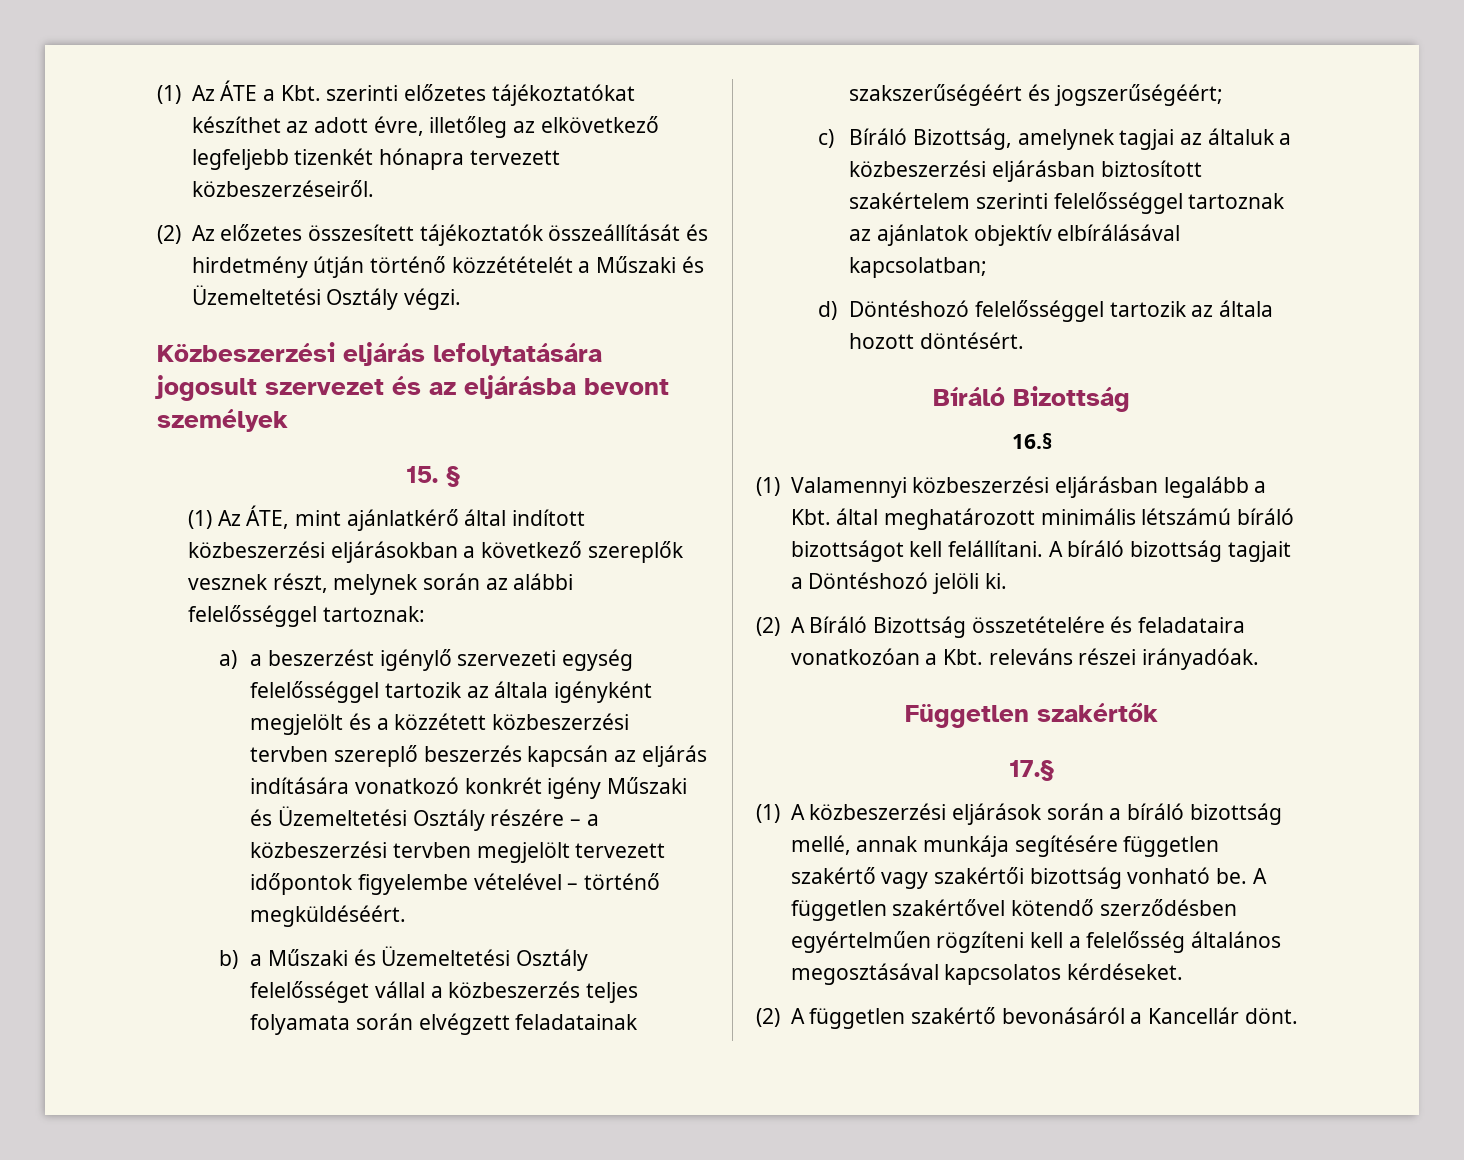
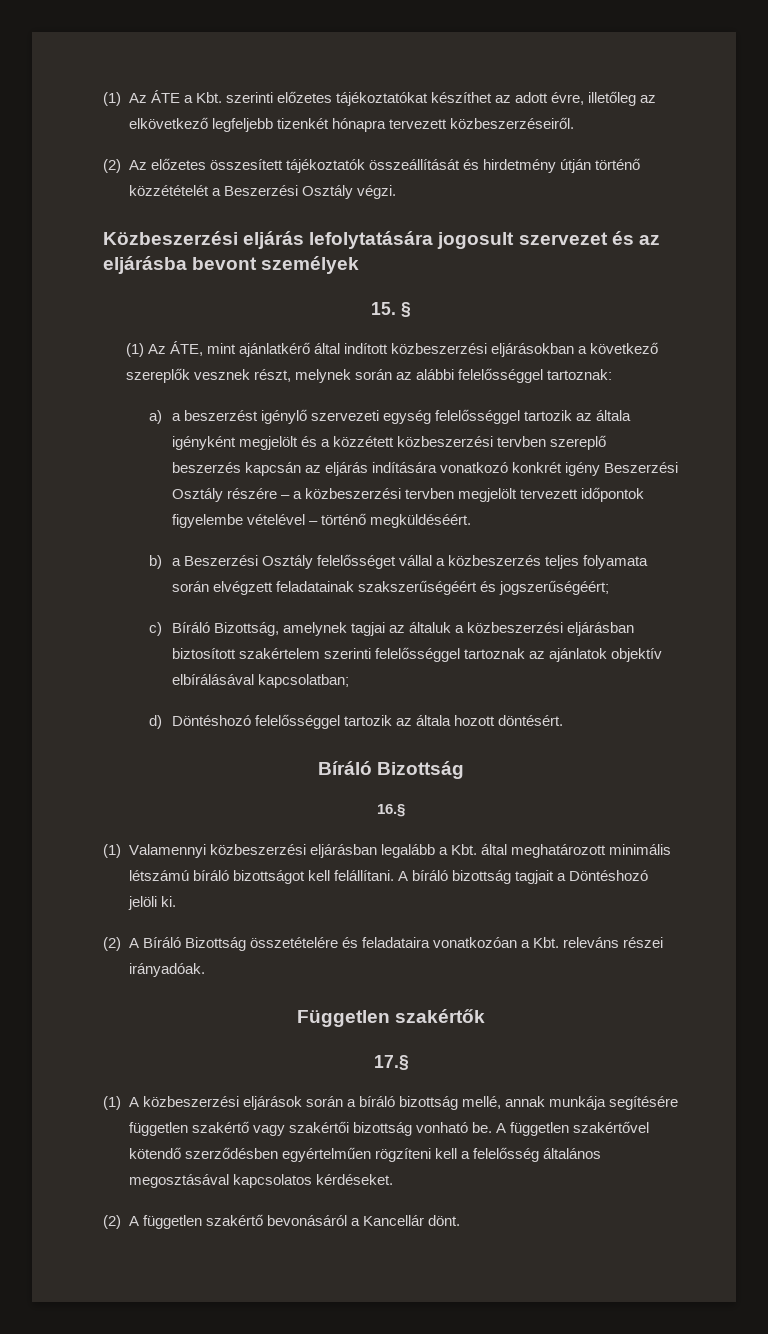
- (2) Az előzetes összesített tájékoztatók összeállítását és hirdetmény útján történő közzétételét a Műszaki és Üzemeltetési Osztály végzi.
+ (2) Az előzetes összesített tájékoztatók összeállítását és hirdetmény útján történő közzétételét a Beszerzési Osztály végzi.
- a) a beszerzést igénylő szervezeti egység felelősséggel tartozik az általa igényként megjelölt és a közzétett közbeszerzési tervben szereplő beszerzés kapcsán az eljárás indítására vonatkozó konkrét igény Műszaki és Üzemeltetési Osztály részére – a közbeszerzési tervben megjelölt tervezett időpontok figyelembe vételével – történő megküldéséért.
+ a) a beszerzést igénylő szervezeti egység felelősséggel tartozik az általa igényként megjelölt és a közzétett közbeszerzési tervben szereplő beszerzés kapcsán az eljárás indítására vonatkozó konkrét igény Beszerzési Osztály részére – a közbeszerzési tervben megjelölt tervezett időpontok figyelembe vételével – történő megküldéséért.
- b) a Műszaki és Üzemeltetési Osztály felelősséget vállal a közbeszerzés teljes folyamata során elvégzett feladatainak szakszerűségéért és jogszerűségéért;
+ b) a Beszerzési Osztály felelősséget vállal a közbeszerzés teljes folyamata során elvégzett feladatainak szakszerűségéért és jogszerűségéért;

